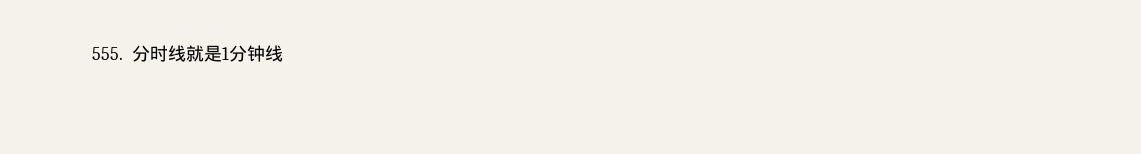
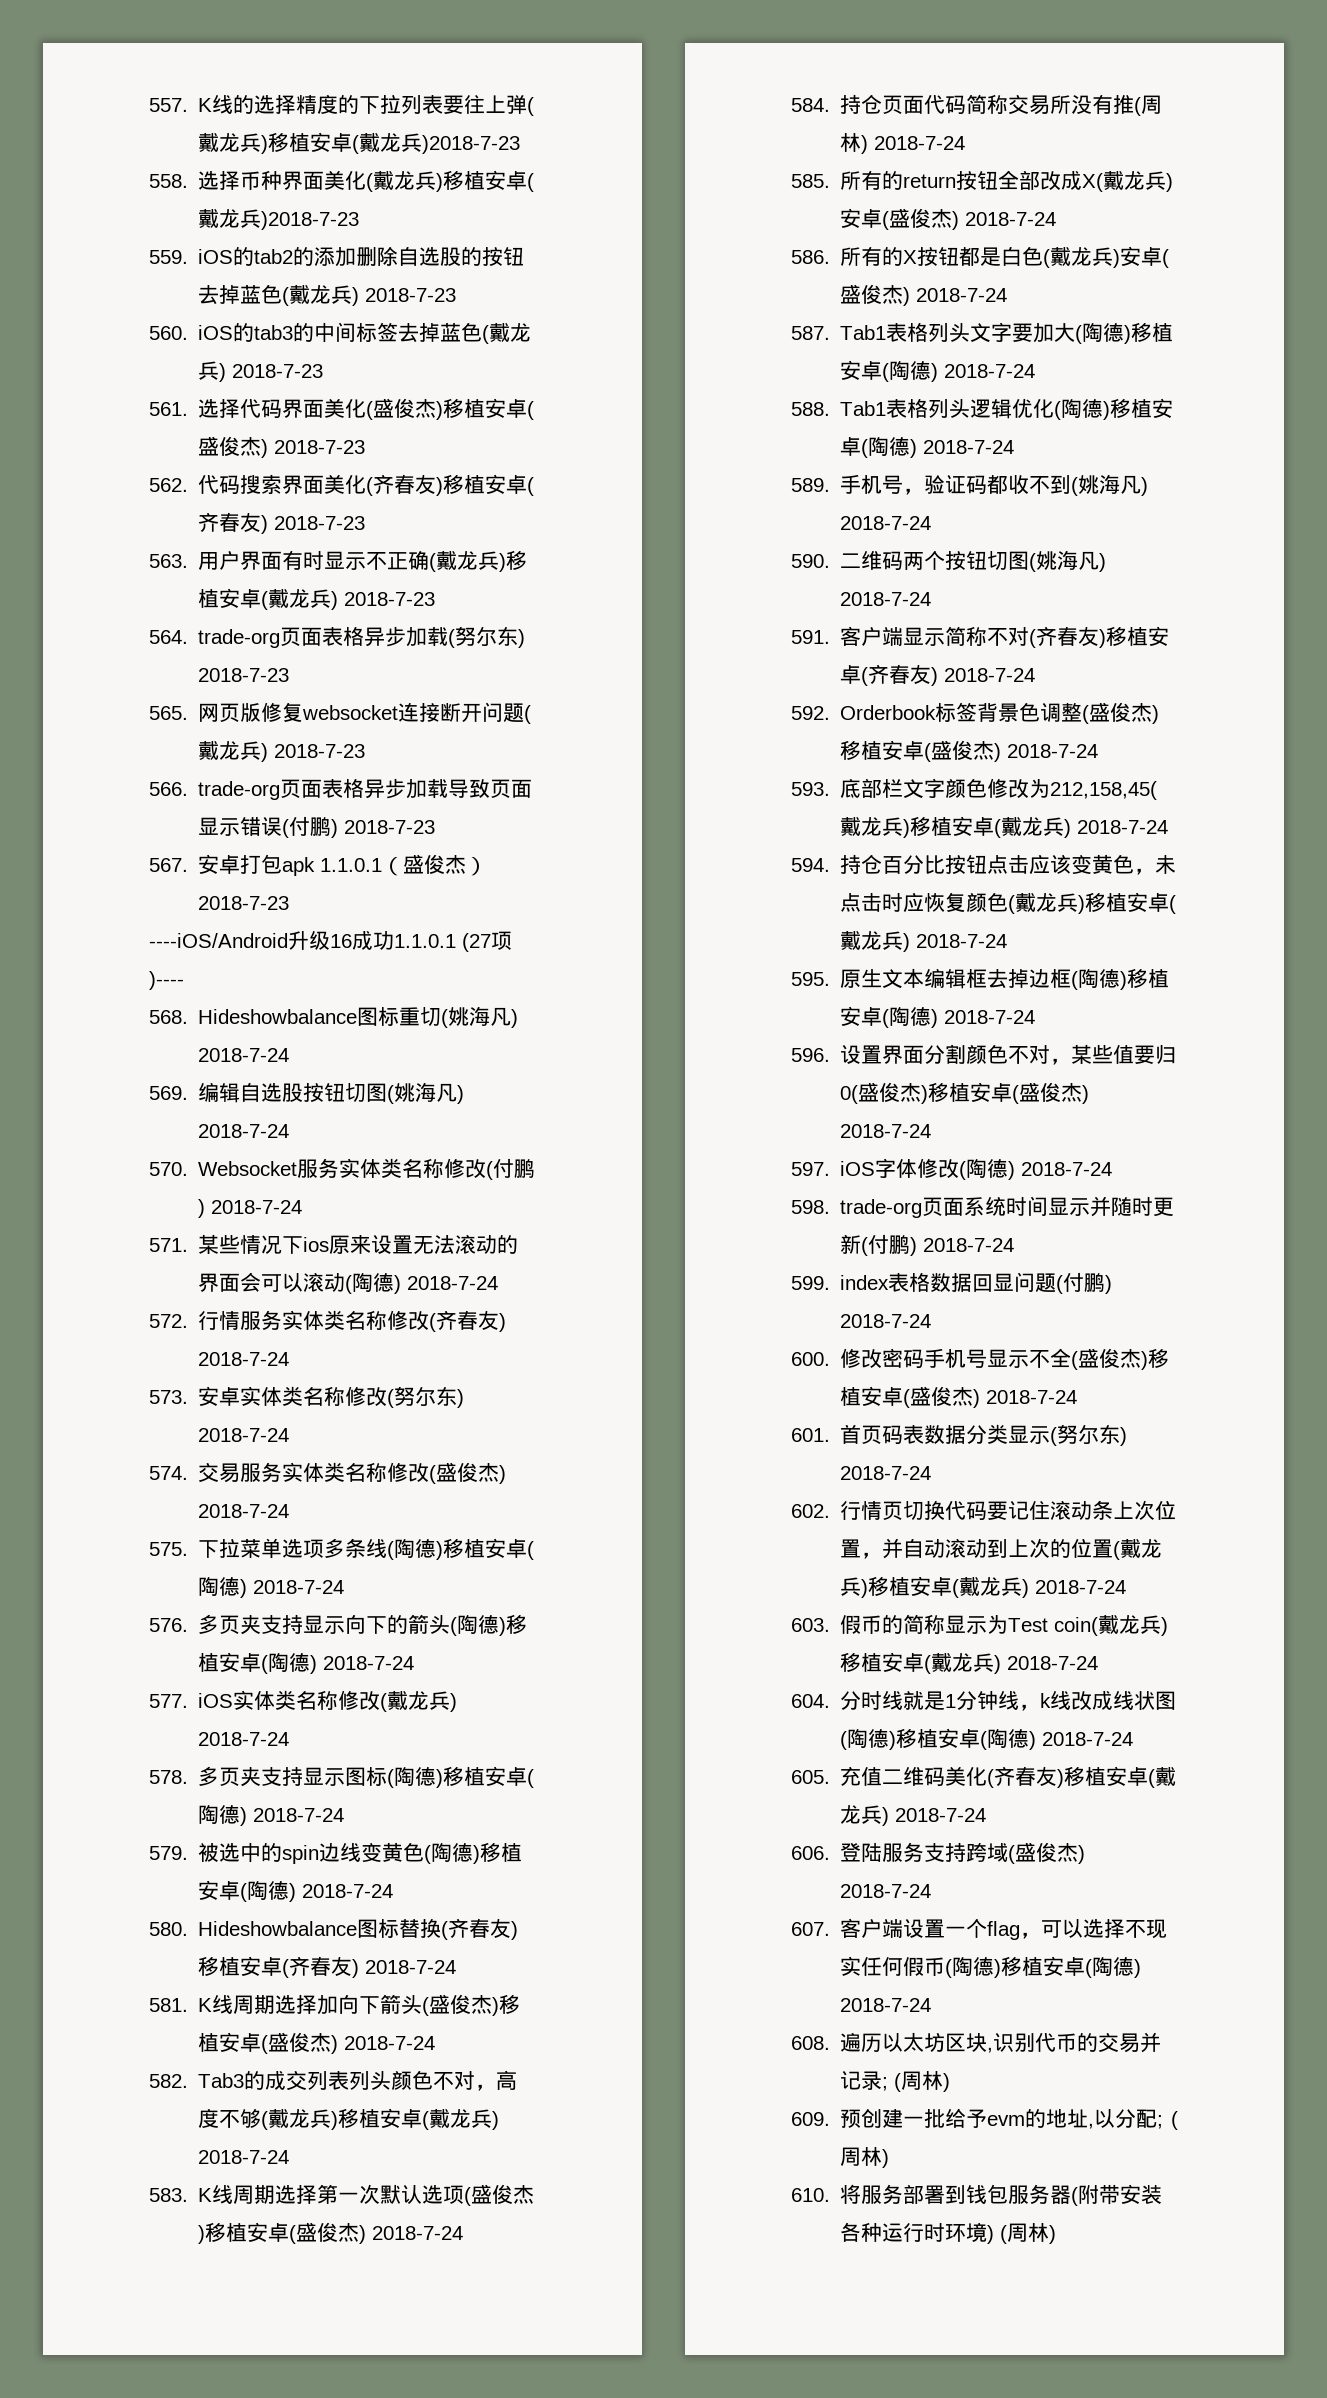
- 555.分时线就是1分钟线
+ 557. K线的选择精度的下拉列表要往上弹(戴龙兵)移植安卓(戴龙兵)2018-7-23
+ 558.选择币种界面美化(戴龙兵)移植安卓(戴龙兵)2018-7-23
+ 559. iOS的tab2的添加删除自选股的按钮去掉蓝色(戴龙兵) 2018-7-23
+ 560. iOS的tab3的中间标签去掉蓝色(戴龙兵) 2018-7-23
+ 561.选择代码界面美化(盛俊杰)移植安卓(盛俊杰) 2018-7-23
+ 562.代码搜索界面美化(齐春友)移植安卓(齐春友) 2018-7-23
+ 563.用户界面有时显示不正确(戴龙兵)移植安卓(戴龙兵) 2018-7-23
+ 564. trade-org页面表格异步加载(努尔东) 2018-7-23
+ 565.网页版修复websocket连接断开问题(戴龙兵) 2018-7-23
+ 566. trade-org页面表格异步加载导致页面显示错误(付鹏) 2018-7-23
+ 567.安卓打包apk 1.1.0.1（盛俊杰）2018-7-23
+ ----iOS/Android升级16成功1.1.0.1 (27项)----
+ 568. Hideshowbalance图标重切(姚海凡) 2018-7-24
+ 569.编辑自选股按钮切图(姚海凡) 2018-7-24
+ 570. Websocket服务实体类名称修改(付鹏) 2018-7-24
+ 571.某些情况下ios原来设置无法滚动的界面会可以滚动(陶德) 2018-7-24
+ 572.行情服务实体类名称修改(齐春友) 2018-7-24
+ 573.安卓实体类名称修改(努尔东) 2018-7-24
+ 574.交易服务实体类名称修改(盛俊杰) 2018-7-24
+ 575.下拉菜单选项多条线(陶德)移植安卓(陶德) 2018-7-24
+ 576.多页夹支持显示向下的箭头(陶德)移植安卓(陶德) 2018-7-24
+ 577. iOS实体类名称修改(戴龙兵) 2018-7-24
+ 578.多页夹支持显示图标(陶德)移植安卓(陶德) 2018-7-24
+ 579.被选中的spin边线变黄色(陶德)移植安卓(陶德) 2018-7-24
+ 580. Hideshowbalance图标替换(齐春友)移植安卓(齐春友) 2018-7-24
+ 581. K线周期选择加向下箭头(盛俊杰)移植安卓(盛俊杰) 2018-7-24
+ 582. Tab3的成交列表列头颜色不对，高度不够(戴龙兵)移植安卓(戴龙兵) 2018-7-24
+ 583. K线周期选择第一次默认选项(盛俊杰)移植安卓(盛俊杰) 2018-7-24
+ 584.持仓页面代码简称交易所没有推(周林) 2018-7-24
+ 585.所有的return按钮全部改成X(戴龙兵)安卓(盛俊杰) 2018-7-24
+ 586.所有的X按钮都是白色(戴龙兵)安卓(盛俊杰) 2018-7-24
+ 587. Tab1表格列头文字要加大(陶德)移植安卓(陶德) 2018-7-24
+ 588. Tab1表格列头逻辑优化(陶德)移植安卓(陶德) 2018-7-24
+ 589.手机号，验证码都收不到(姚海凡) 2018-7-24
+ 590.二维码两个按钮切图(姚海凡) 2018-7-24
+ 591.客户端显示简称不对(齐春友)移植安卓(齐春友) 2018-7-24
+ 592. Orderbook标签背景色调整(盛俊杰)移植安卓(盛俊杰) 2018-7-24
+ 593.底部栏文字颜色修改为212,158,45(戴龙兵)移植安卓(戴龙兵) 2018-7-24
+ 594.持仓百分比按钮点击应该变黄色，未点击时应恢复颜色(戴龙兵)移植安卓(戴龙兵) 2018-7-24
+ 595.原生文本编辑框去掉边框(陶德)移植安卓(陶德) 2018-7-24
+ 596.设置界面分割颜色不对，某些值要归0(盛俊杰)移植安卓(盛俊杰) 2018-7-24
+ 597. iOS字体修改(陶德) 2018-7-24
+ 598. trade-org页面系统时间显示并随时更新(付鹏) 2018-7-24
+ 599. index表格数据回显问题(付鹏) 2018-7-24
+ 600.修改密码手机号显示不全(盛俊杰)移植安卓(盛俊杰) 2018-7-24
+ 601.首页码表数据分类显示(努尔东) 2018-7-24
+ 602.行情页切换代码要记住滚动条上次位置，并自动滚动到上次的位置(戴龙兵)移植安卓(戴龙兵) 2018-7-24
+ 603.假币的简称显示为Test coin(戴龙兵)移植安卓(戴龙兵) 2018-7-24
+ 604.分时线就是1分钟线，k线改成线状图(陶德)移植安卓(陶德) 2018-7-24
+ 605.充值二维码美化(齐春友)移植安卓(戴龙兵) 2018-7-24
+ 606.登陆服务支持跨域(盛俊杰) 2018-7-24
+ 607.客户端设置一个flag，可以选择不现实任何假币(陶德)移植安卓(陶德) 2018-7-24
+ 608.遍历以太坊区块,识别代币的交易并记录; (周林)
+ 609.预创建一批给予evm的地址,以分配; (周林)
+ 610.将服务部署到钱包服务器(附带安装各种运行时环境) (周林)

